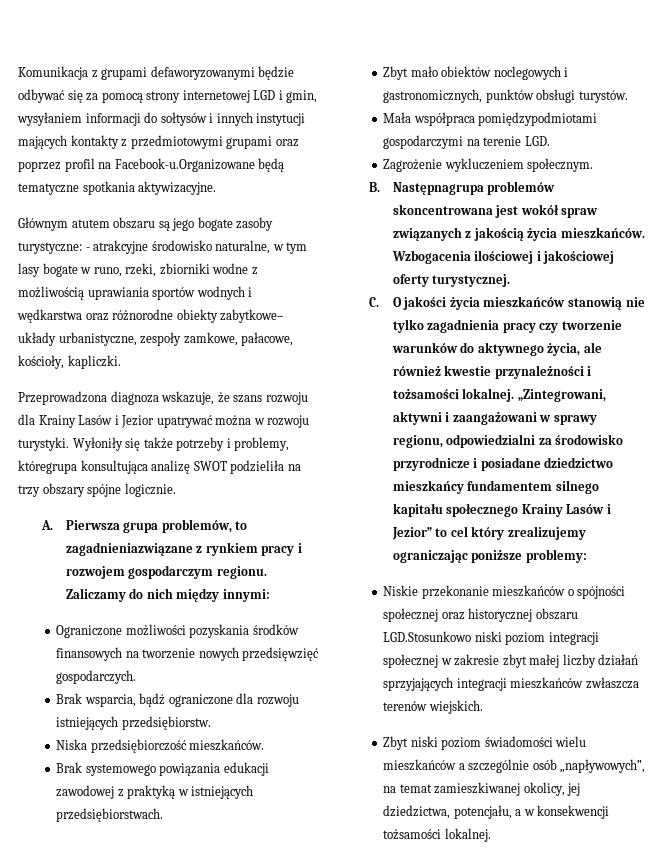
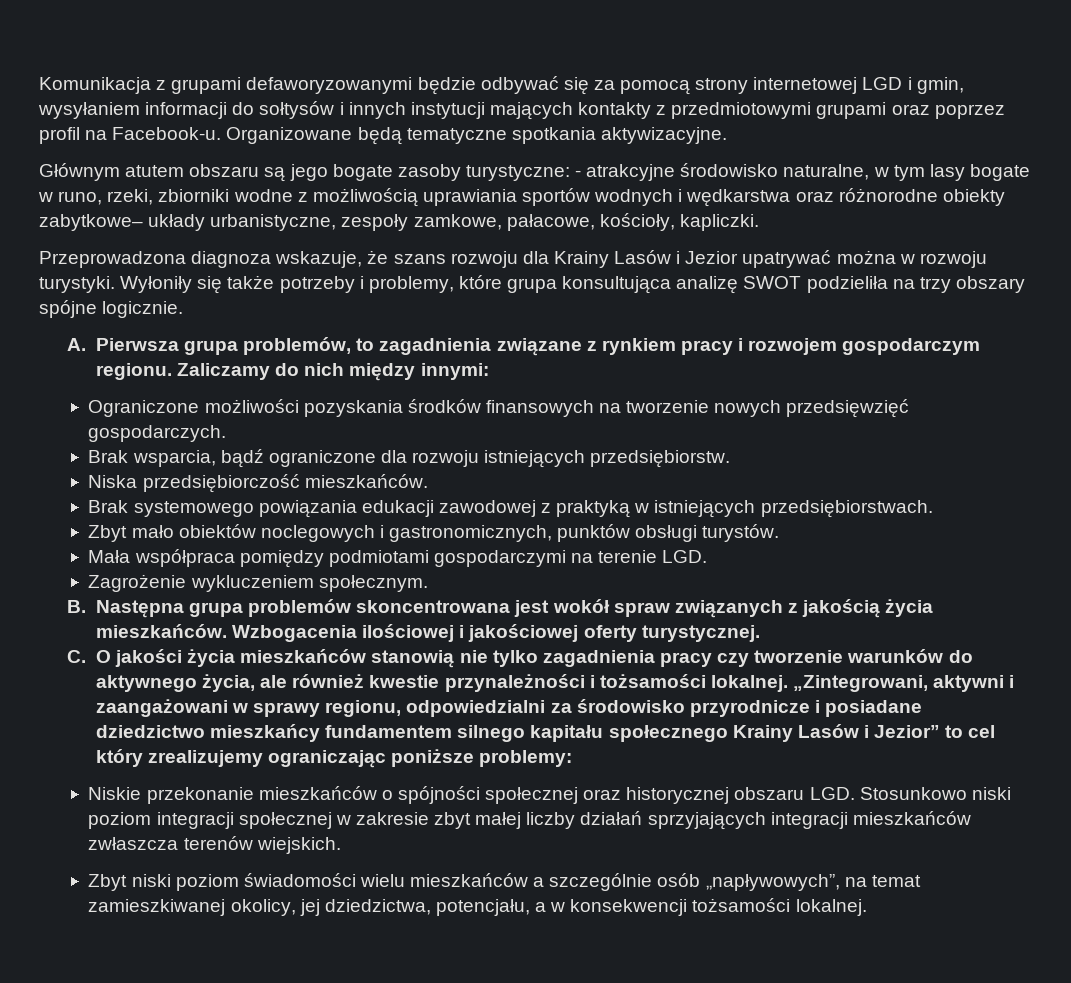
- Komunikacja z grupami defaworyzowanymi będzie odbywać się za pomocą strony internetowej LGD i gmin, wysyłaniem informacji do sołtysów i innych instytucji mających kontakty z przedmiotowymi grupami oraz poprzez profil na Facebook-u.Organizowane będą tematyczne spotkania aktywizacyjne.
+ Komunikacja z grupami defaworyzowanymi będzie odbywać się za pomocą strony internetowej LGD i gmin, wysyłaniem informacji do sołtysów i innych instytucji mających kontakty z przedmiotowymi grupami oraz poprzez profil na Facebook-u. Organizowane będą tematyczne spotkania aktywizacyjne.
- Wyłoniły się także potrzeby i problemy, któregrupa konsultująca analizę SWOT podzieliła na trzy obszary spójne logicznie.
+ Wyłoniły się także potrzeby i problemy, które grupa konsultująca analizę SWOT podzieliła na trzy obszary spójne logicznie.
- A. Pierwsza grupa problemów, to zagadnieniazwiązane z rynkiem pracy i rozwojem gospodarczym regionu.
+ A. Pierwsza grupa problemów, to zagadnienia związane z rynkiem pracy i rozwojem gospodarczym regionu.
- Mała współpraca pomiędzypodmiotami gospodarczymi na terenie LGD.
+ Mała współpraca pomiędzy podmiotami gospodarczymi na terenie LGD.
- B. Następnagrupa problemów skoncentrowana jest wokół spraw związanych z jakością życia mieszkańców.
+ B. Następna grupa problemów skoncentrowana jest wokół spraw związanych z jakością życia mieszkańców.
- Niskie przekonanie mieszkańców o spójności społecznej oraz historycznej obszaru LGD.Stosunkowo niski poziom integracji społecznej w zakresie zbyt małej liczby działań sprzyjających integracji mieszkańców zwłaszcza terenów wiejskich.
+ Niskie przekonanie mieszkańców o spójności społecznej oraz historycznej obszaru LGD. Stosunkowo niski poziom integracji społecznej w zakresie zbyt małej liczby działań sprzyjających integracji mieszkańców zwłaszcza terenów wiejskich.

